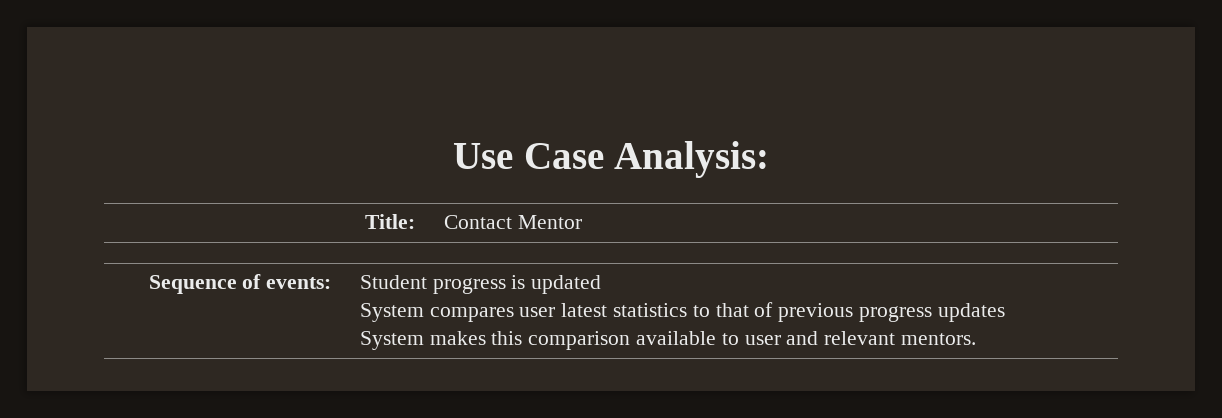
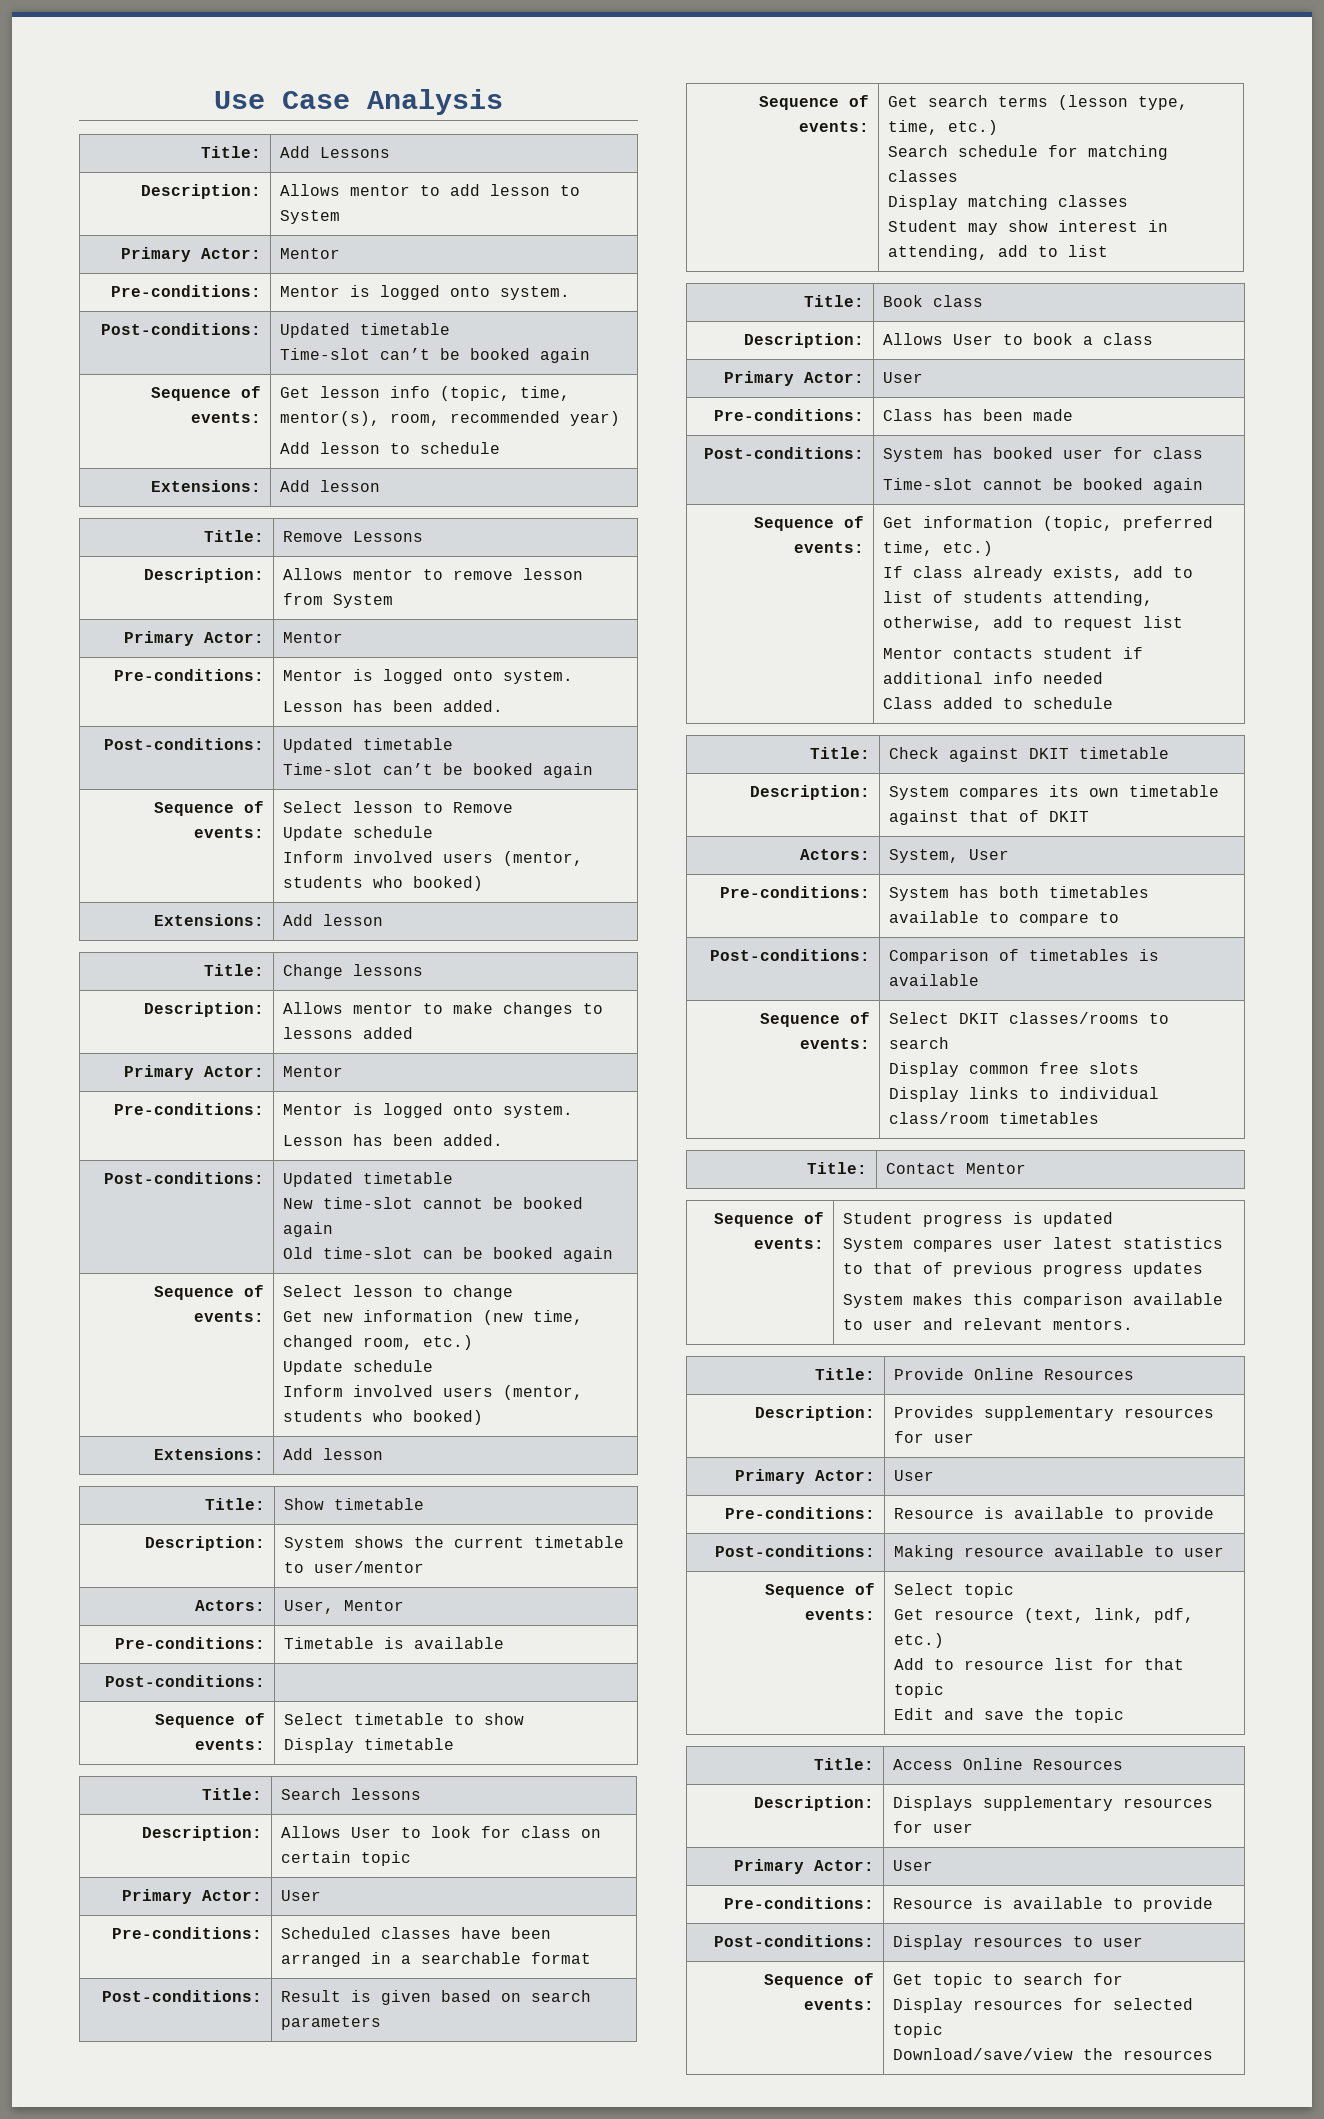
- Use Case Analysis:
+ Use Case Analysis
+ Title: | Add Lessons
+ Description: | Allows mentor to add lesson to System
+ Primary Actor: | Mentor
+ Pre-conditions: | Mentor is logged onto system.
+ Post-conditions: | Updated timetable
+ Time-slot can’t be booked again
+ Sequence of events: | Get lesson info (topic, time, mentor(s), room, recommended year)
+ Add lesson to schedule
+ Extensions: | Add lesson
+ Title: | Remove Lessons
+ Description: | Allows mentor to remove lesson from System
+ Primary Actor: | Mentor
+ Pre-conditions: | Mentor is logged onto system.
+ Lesson has been added.
+ Post-conditions: | Updated timetable
+ Time-slot can’t be booked again
+ Sequence of events: | Select lesson to Remove
+ Update schedule
+ Inform involved users (mentor, students who booked)
+ Extensions: | Add lesson
+ Title: | Change lessons
+ Description: | Allows mentor to make changes to lessons added
+ Primary Actor: | Mentor
+ Pre-conditions: | Mentor is logged onto system.
+ Lesson has been added.
+ Post-conditions: | Updated timetable
+ New time-slot cannot be booked again
+ Old time-slot can be booked again
+ Sequence of events: | Select lesson to change
+ Get new information (new time, changed room, etc.)
+ Update schedule
+ Inform involved users (mentor, students who booked)
+ Extensions: | Add lesson
+ Title: | Show timetable
+ Description: | System shows the current timetable to user/mentor
+ Actors: | User, Mentor
+ Pre-conditions: | Timetable is available
+ Post-conditions: |
+ Sequence of events: | Select timetable to show
+ Display timetable
+ Title: | Search lessons
+ Description: | Allows User to look for class on certain topic
+ Primary Actor: | User
+ Pre-conditions: | Scheduled classes have been arranged in a searchable format
+ Post-conditions: | Result is given based on search parameters
+ Sequence of events: | Get search terms (lesson type, time, etc.)
+ Search schedule for matching classes
+ Display matching classes
+ Student may show interest in attending, add to list
+ Title: | Book class
+ Description: | Allows User to book a class
+ Primary Actor: | User
+ Pre-conditions: | Class has been made
+ Post-conditions: | System has booked user for class
+ Time-slot cannot be booked again
+ Sequence of events: | Get information (topic, preferred time, etc.)
+ If class already exists, add to list of students attending, otherwise, add to request list
+ Mentor contacts student if additional info needed
+ Class added to schedule
+ Title: | Check against DKIT timetable
+ Description: | System compares its own timetable against that of DKIT
+ Actors: | System, User
+ Pre-conditions: | System has both timetables available to compare to
+ Post-conditions: | Comparison of timetables is available
+ Sequence of events: | Select DKIT classes/rooms to search
+ Display common free slots
+ Display links to individual class/room timetables
+ Title: | Provide Online Resources
+ Description: | Provides supplementary resources for user
+ Primary Actor: | User
+ Pre-conditions: | Resource is available to provide
+ Post-conditions: | Making resource available to user
+ Sequence of events: | Select topic
+ Get resource (text, link, pdf, etc.)
+ Add to resource list for that topic
+ Edit and save the topic
+ Title: | Access Online Resources
+ Description: | Displays supplementary resources for user
+ Primary Actor: | User
+ Pre-conditions: | Resource is available to provide
+ Post-conditions: | Display resources to user
+ Sequence of events: | Get topic to search for
+ Display resources for selected topic
+ Download/save/view the resources

